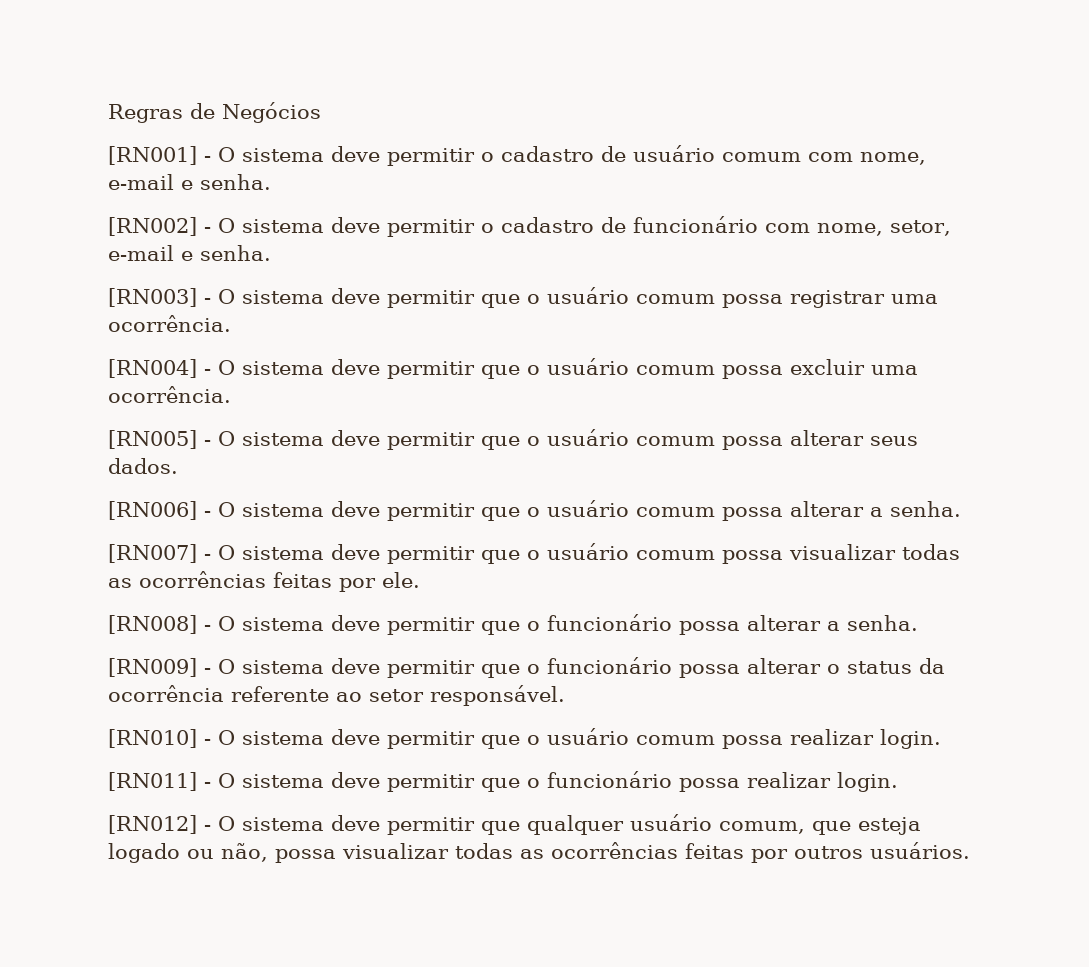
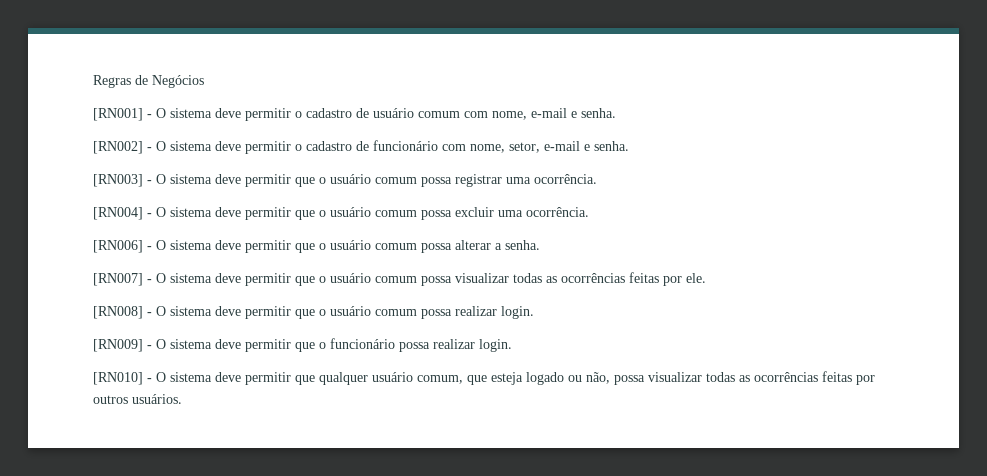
- [RN005] - O sistema deve permitir que o usuário comum possa alterar seus dados.
- [RN008] - O sistema deve permitir que o funcionário possa alterar a senha.
- [RN009] - O sistema deve permitir que o funcionário possa alterar o status da ocorrência referente ao setor responsável.
- [RN010] - O sistema deve permitir que o usuário comum possa realizar login.
+ [RN008] - O sistema deve permitir que o usuário comum possa realizar login.
- [RN011] - O sistema deve permitir que o funcionário possa realizar login.
+ [RN009] - O sistema deve permitir que o funcionário possa realizar login.
- [RN012] - O sistema deve permitir que qualquer usuário comum, que esteja logado ou não, possa visualizar todas as ocorrências feitas por outros usuários.
+ [RN010] - O sistema deve permitir que qualquer usuário comum, que esteja logado ou não, possa visualizar todas as ocorrências feitas por outros usuários.

